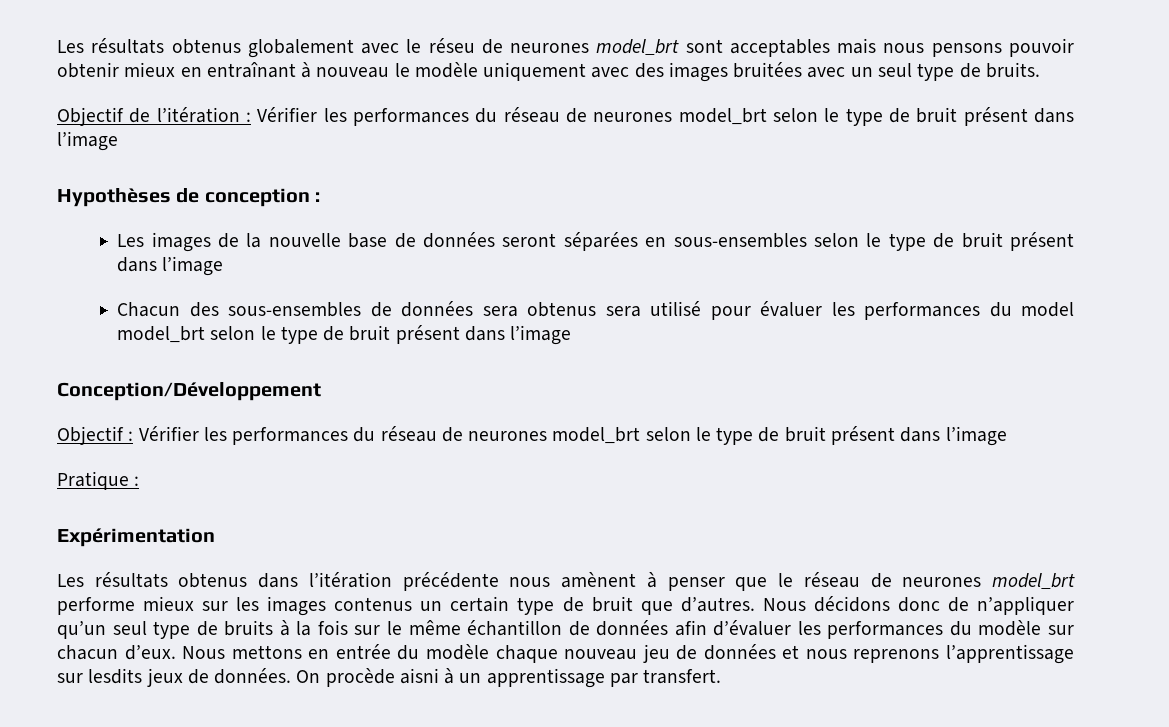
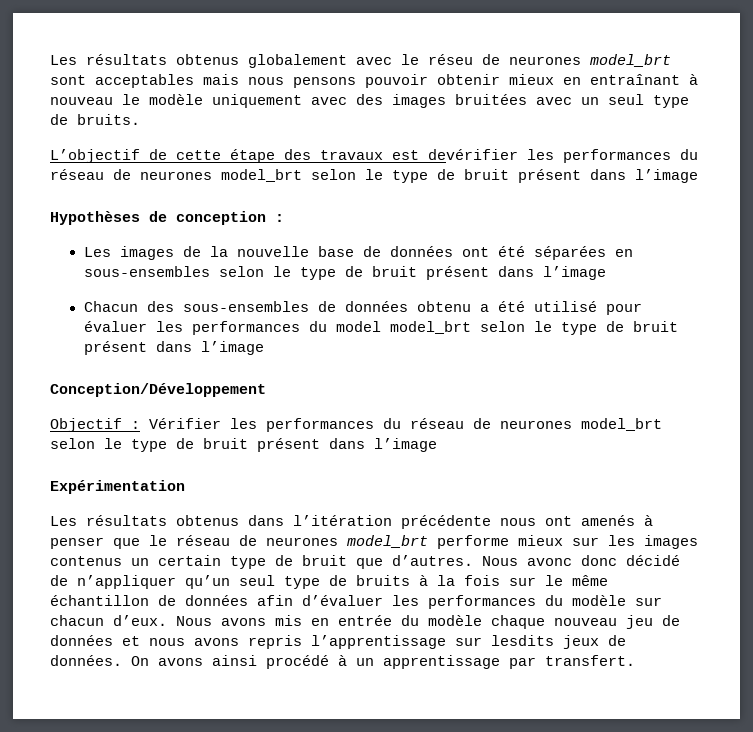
- Objectif de l’itération : Vérifier les performances du réseau de neurones model_brt selon le type de bruit présent dans l’image
+ L’objectif de cette étape des travaux est devérifier les performances du réseau de neurones model_brt selon le type de bruit présent dans l’image
- Les images de la nouvelle base de données seront séparées en sous-ensembles selon le type de bruit présent dans l’image
+ Les images de la nouvelle base de données ont été séparées en sous-ensembles selon le type de bruit présent dans l’image
- Chacun des sous-ensembles de données sera obtenus sera utilisé pour évaluer les performances du model model_brt selon le type de bruit présent dans l’image
+ Chacun des sous-ensembles de données obtenu a été utilisé pour évaluer les performances du model model_brt selon le type de bruit présent dans l’image
- Pratique :
- Les résultats obtenus dans l’itération précédente nous amènent à penser que le réseau de neurones model_brt performe mieux sur les images contenus un certain type de bruit que d’autres.
+ Les résultats obtenus dans l’itération précédente nous ont amenés à penser que le réseau de neurones model_brt performe mieux sur les images contenus un certain type de bruit que d’autres.
- Nous décidons donc de n’appliquer qu’un seul type de bruits à la fois sur le même échantillon de données afin d’évaluer les performances du modèle sur chacun d’eux.
+ Nous avonc donc décidé de n’appliquer qu’un seul type de bruits à la fois sur le même échantillon de données afin d’évaluer les performances du modèle sur chacun d’eux.
- Nous mettons en entrée du modèle chaque nouveau jeu de données et nous reprenons l’apprentissage sur lesdits jeux de données.
+ Nous avons mis en entrée du modèle chaque nouveau jeu de données et nous avons repris l’apprentissage sur lesdits jeux de données.
- On procède aisni à un apprentissage par transfert.
+ On avons ainsi procédé à un apprentissage par transfert.

